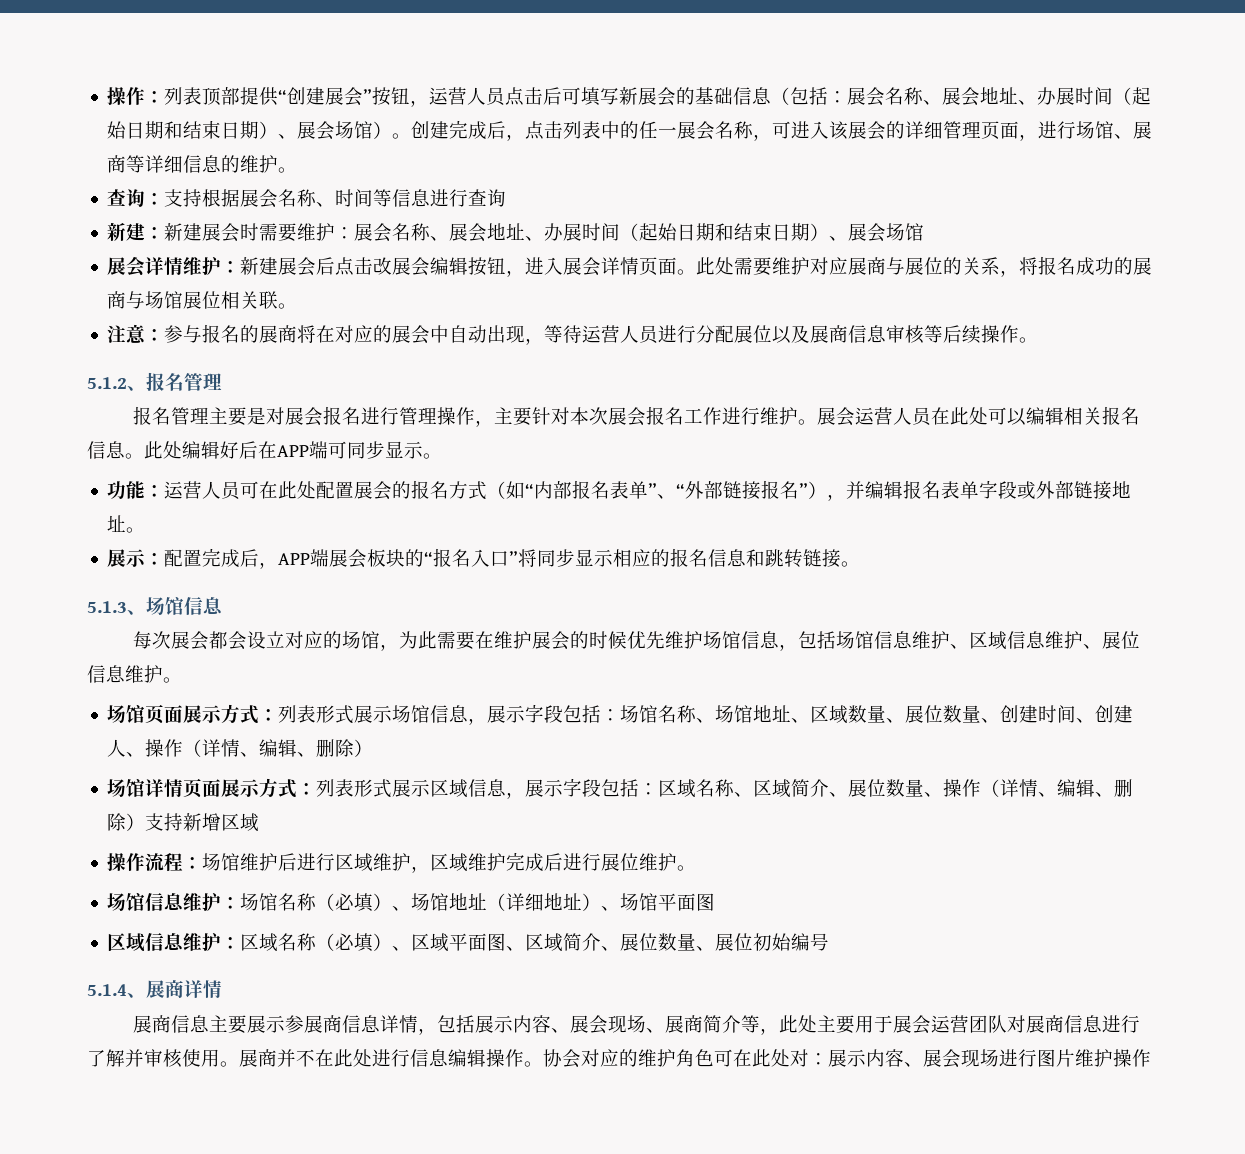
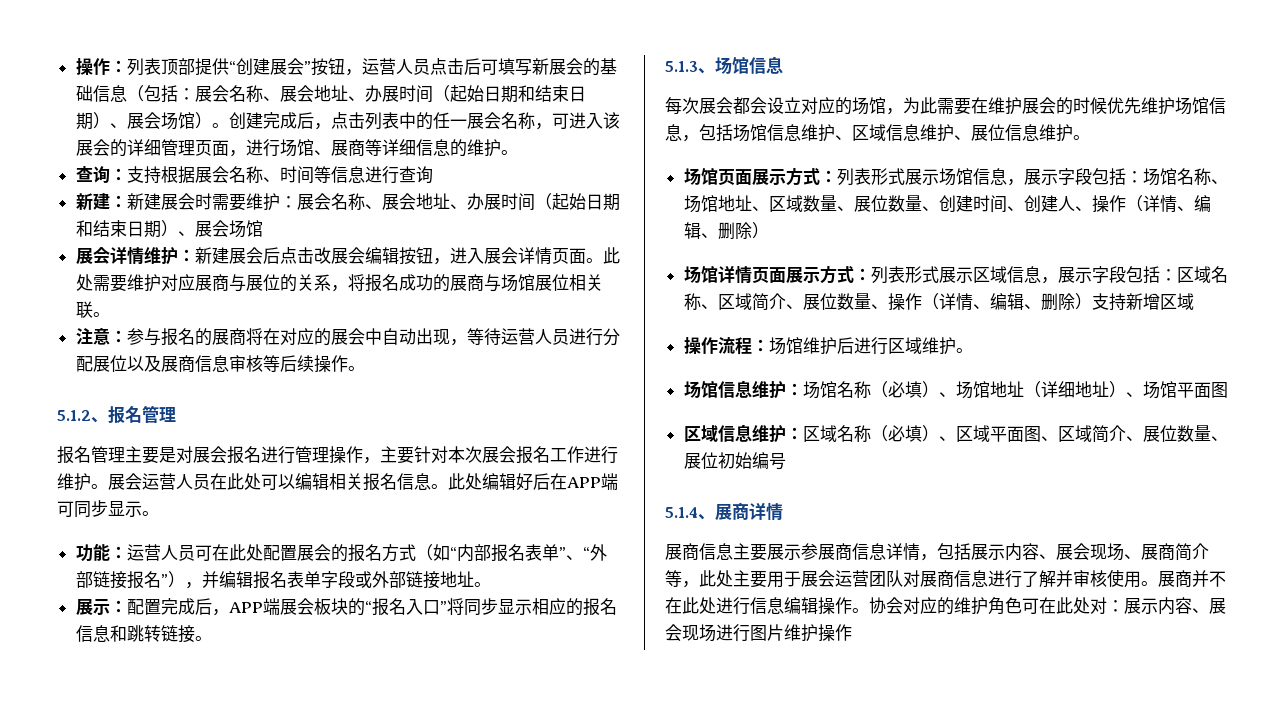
- 操作流程：场馆维护后进行区域维护，区域维护完成后进行展位维护。
+ 操作流程：场馆维护后进行区域维护。

